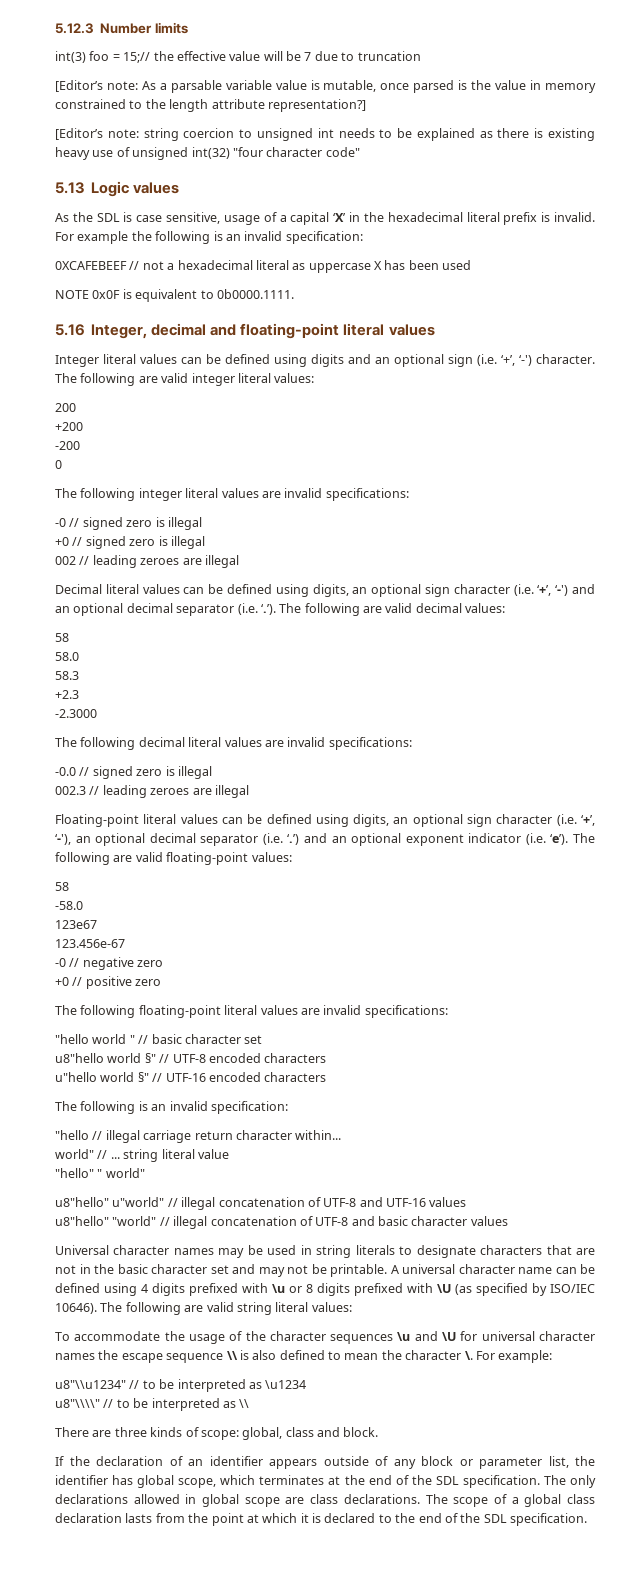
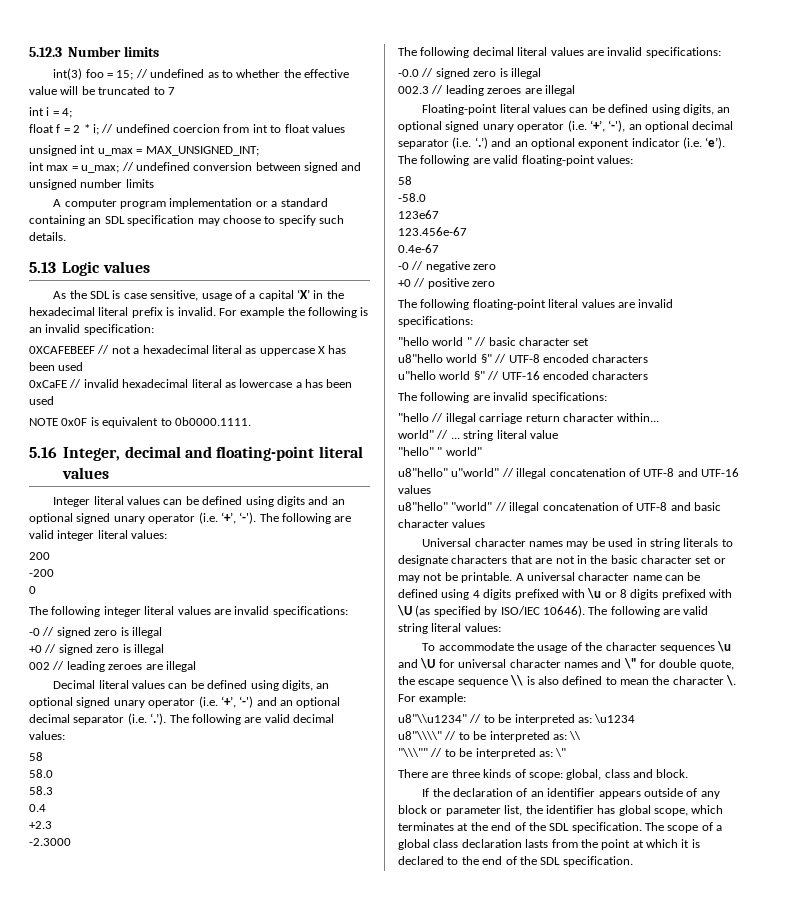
- int(3) foo = 15;// the effective value will be 7 due to truncation
- [Editor’s note: As a parsable variable value is mutable, once parsed is the value in memory constrained to the length attribute representation?]
- [Editor’s note: string coercion to unsigned int needs to be explained as there is existing heavy use of unsigned int(32) "four character code"
+ int(3) foo = 15; // undefined as to whether the effective value will be truncated to 7
+ int i = 4;
+ float f = 2 * i; // undefined coercion from int to float values
+ unsigned int u_max = MAX_UNSIGNED_INT;
+ int max = u_max; // undefined conversion between signed and unsigned number limits
+ A computer program implementation or a standard containing an SDL specification may choose to specify such details.
+ 0xCaFE // invalid hexadecimal literal as lowercase a has been used
- Integer literal values can be defined using digits and an optional sign (i.e. ‘+’, ‘-') character.
+ Integer literal values can be defined using digits and an optional signed unary operator (i.e. ‘+’, ‘-').
- +200
- Decimal literal values can be defined using digits, an optional sign character (i.e. ‘+’, ‘-') and an optional decimal separator (i.e. ‘.’). The following are valid decimal values:
+ Decimal literal values can be defined using digits, an optional signed unary operator (i.e. ‘+’, ‘-') and an optional decimal separator (i.e. ‘.’). The following are valid decimal values:
+ 0.4
- Floating-point literal values can be defined using digits, an optional sign character (i.e. ‘+’, ‘-'), an optional decimal separator (i.e. ‘.’) and an optional exponent indicator (i.e. ‘e’).
+ Floating-point literal values can be defined using digits, an optional signed unary operator (i.e. ‘+’, ‘-'), an optional decimal separator (i.e. ‘.’) and an optional exponent indicator (i.e. ‘e’).
+ 0.4e-67
- The following is an invalid specification:
+ The following are invalid specifications:
- Universal character names may be used in string literals to designate characters that are not in the basic character set and may not be printable.
+ Universal character names may be used in string literals to designate characters that are not in the basic character set or may not be printable.
- To accommodate the usage of the character sequences \u and \U for universal character names the escape sequence \\ is also defined to mean the character \.
+ To accommodate the usage of the character sequences \u and \U for universal character names and \" for double quote, the escape sequence \\ is also defined to mean the character \.
- u8"\\u1234" // to be interpreted as \u1234
+ u8"\\u1234" // to be interpreted as: \u1234
- u8"\\\\" // to be interpreted as \\
+ u8"\\\\" // to be interpreted as: \\
+ "\\\"" // to be interpreted as: \"
- The only declarations allowed in global scope are class declarations. The scope of a global class declaration lasts from the point at which it is declared to the end of the SDL specification.
+ The scope of a global class declaration lasts from the point at which it is declared to the end of the SDL specification.

